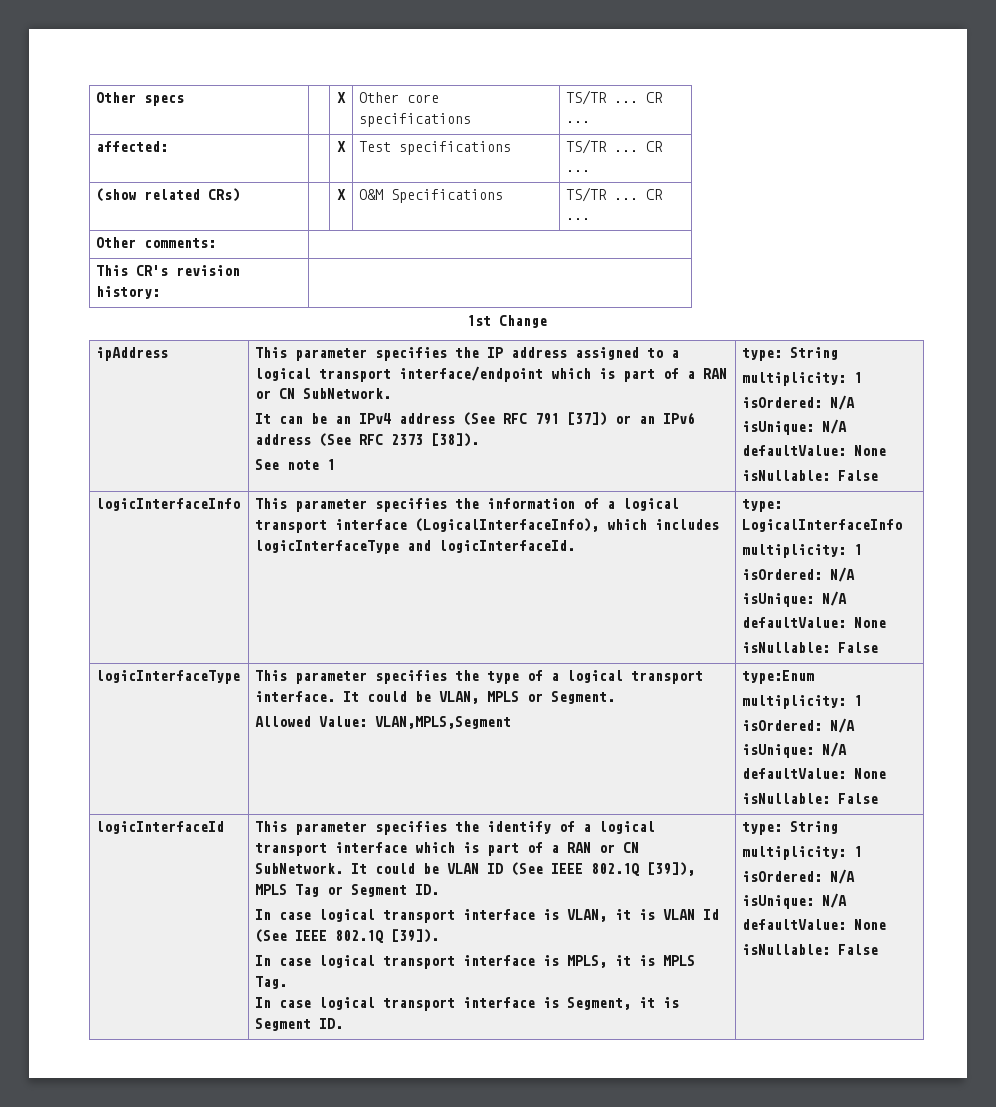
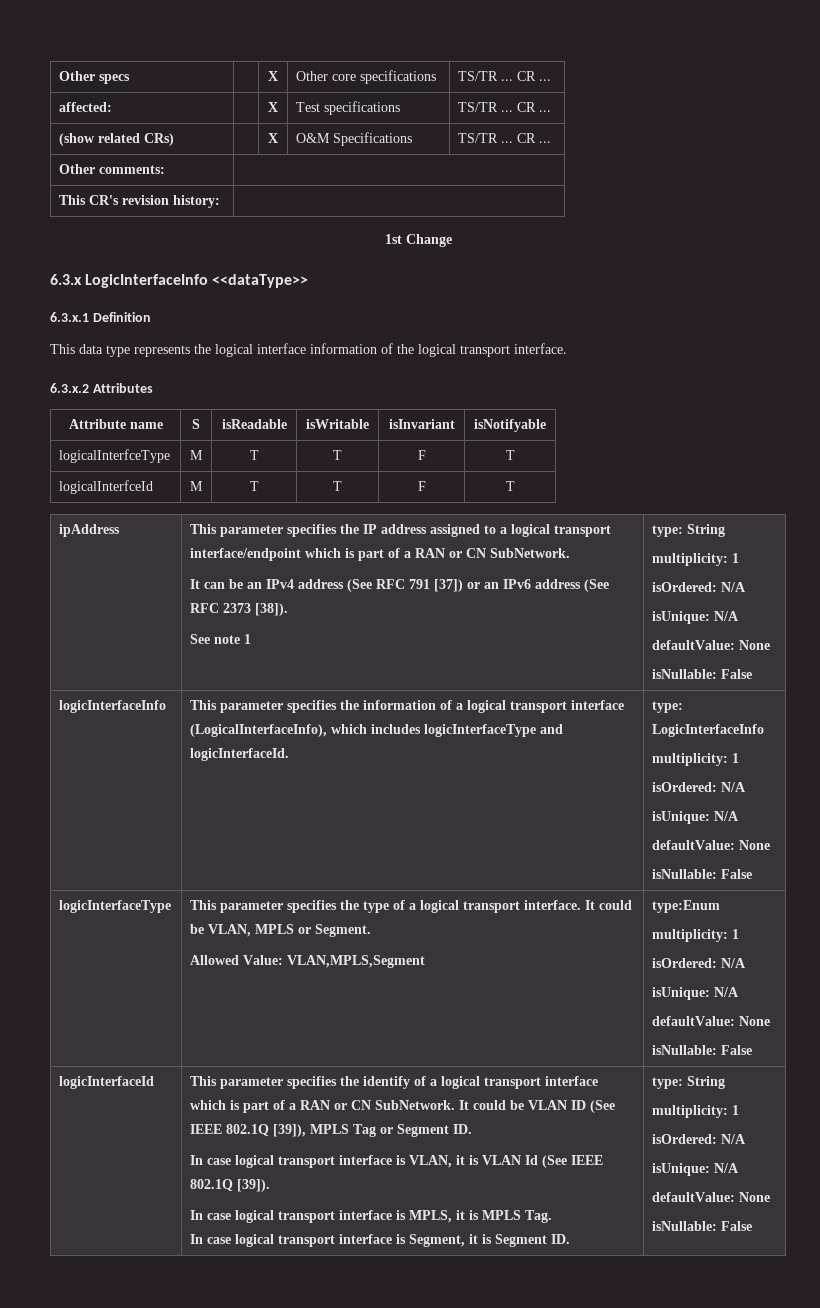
+ 6.3.x LogicInterfaceInfo <<dataType>>
+ 6.3.x.1 Definition
+ This data type represents the logical interface information of the logical transport interface.
+ 6.3.x.2 Attributes
+ Attribute name | S | isReadable | isWritable | isInvariant | isNotifyable
+ logicalInterfceType | M | T | T | F | T
+ logicalInterfceId | M | T | T | F | T
- logicInterfaceInfo | This parameter specifies the information of a logical transport interface (LogicalInterfaceInfo), which includes logicInterfaceType and logicInterfaceId. | type: LogicalInterfaceInfo
+ logicInterfaceInfo | This parameter specifies the information of a logical transport interface (LogicalInterfaceInfo), which includes logicInterfaceType and logicInterfaceId. | type: LogicInterfaceInfo

